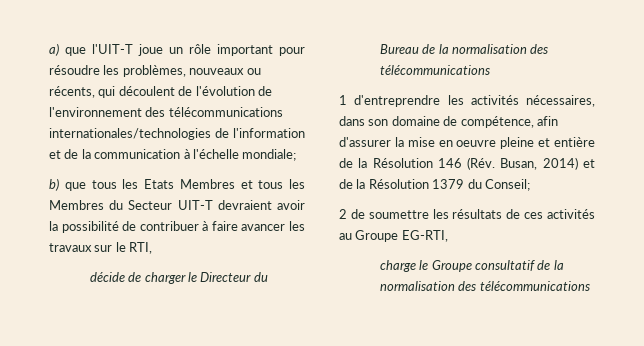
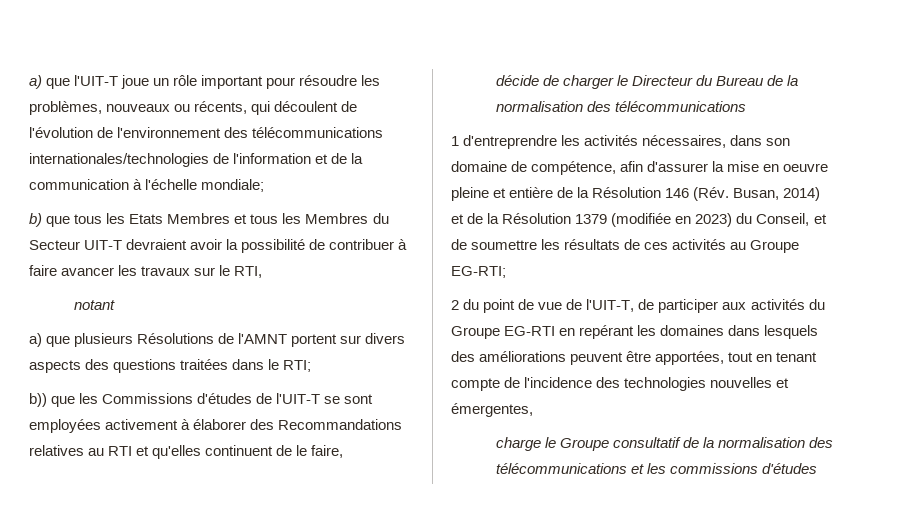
+ notant
+ a) que plusieurs Résolutions de l'AMNT portent sur divers aspects des questions traitées dans le RTI;
+ b)) que les Commissions d'études de l'UIT-T se sont employées activement à élaborer des Recommandations relatives au RTI et qu'elles continuent de le faire,
- 1 d'entreprendre les activités nécessaires, dans son domaine de compétence, afin d'assurer la mise en oeuvre pleine et entière de la Résolution 146 (Rév. Busan, 2014) et de la Résolution 1379 du Conseil;
- 2 de soumettre les résultats de ces activités au Groupe EG-RTI,
+ 1 d'entreprendre les activités nécessaires, dans son domaine de compétence, afin d'assurer la mise en oeuvre pleine et entière de la Résolution 146 (Rév. Busan, 2014) et de la Résolution 1379 (modifiée en 2023) du Conseil, et de soumettre les résultats de ces activités au Groupe EG-RTI;
+ 2 du point de vue de l'UIT-T, de participer aux activités du Groupe EG-RTI en repérant les domaines dans lesquels des améliorations peuvent être apportées, tout en tenant compte de l'incidence des technologies nouvelles et émergentes,
- charge le Groupe consultatif de la normalisation des télécommunications
+ charge le Groupe consultatif de la normalisation des télécommunications et les commissions d'études

